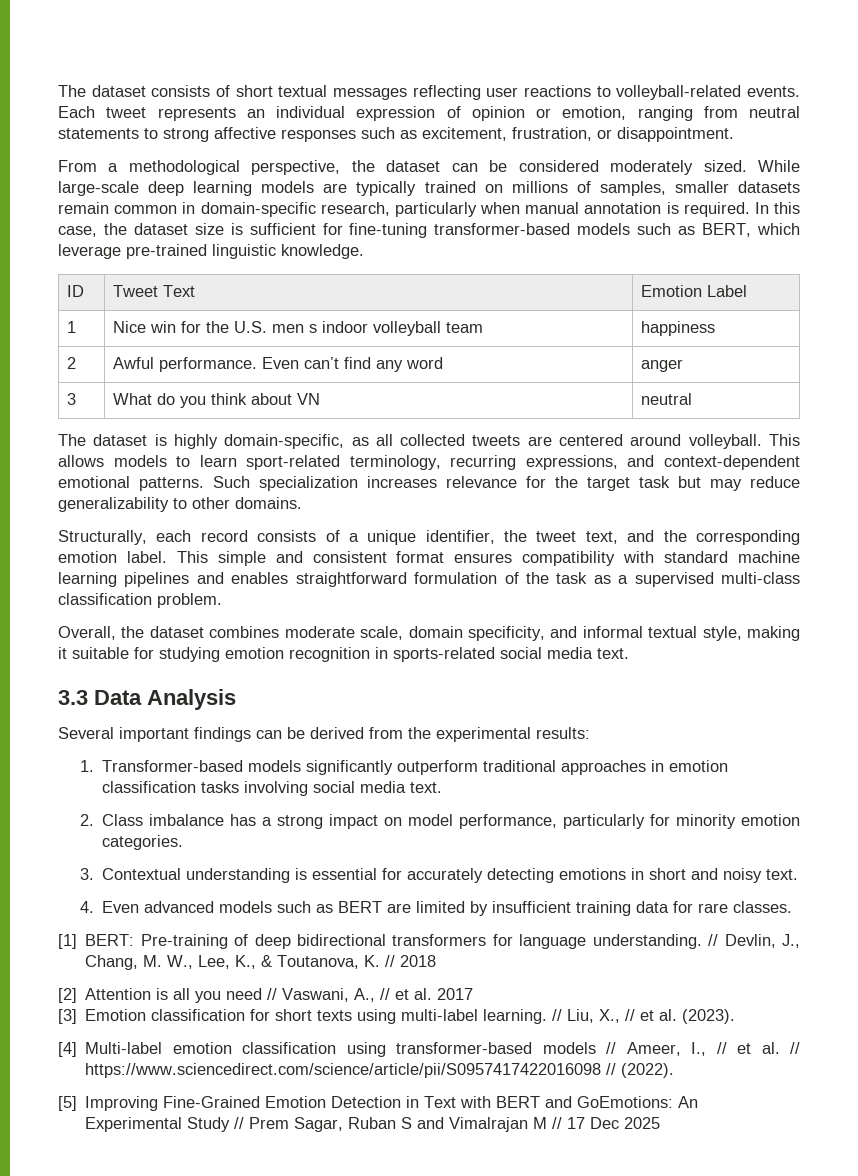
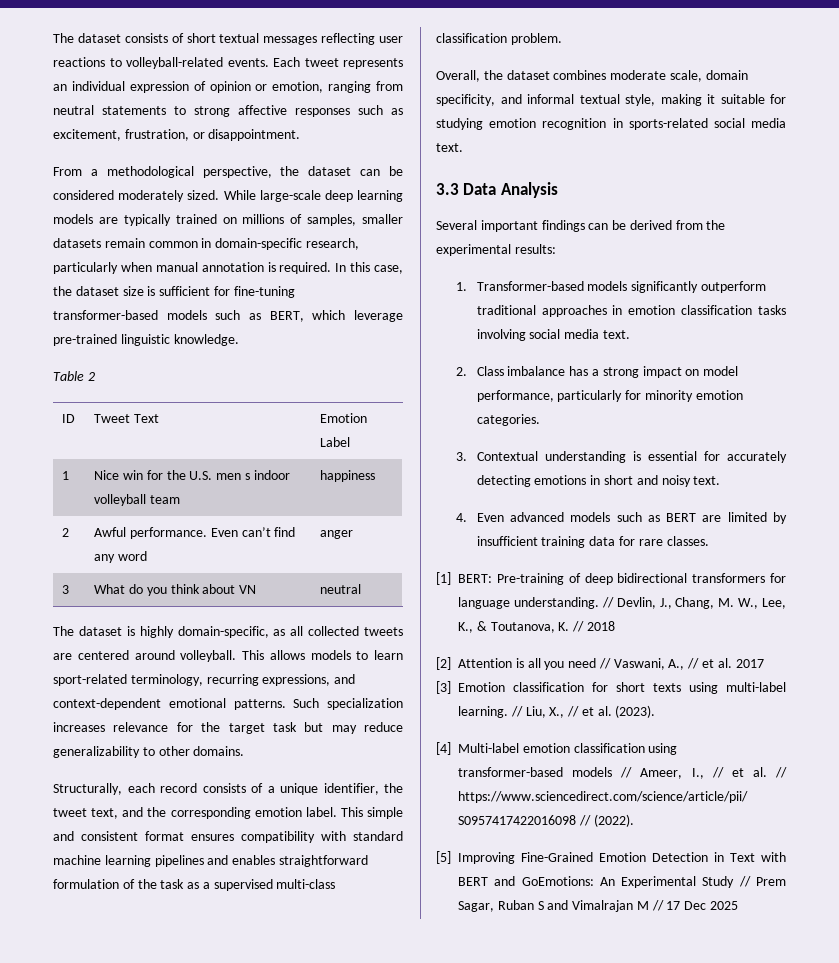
+ Table 2

